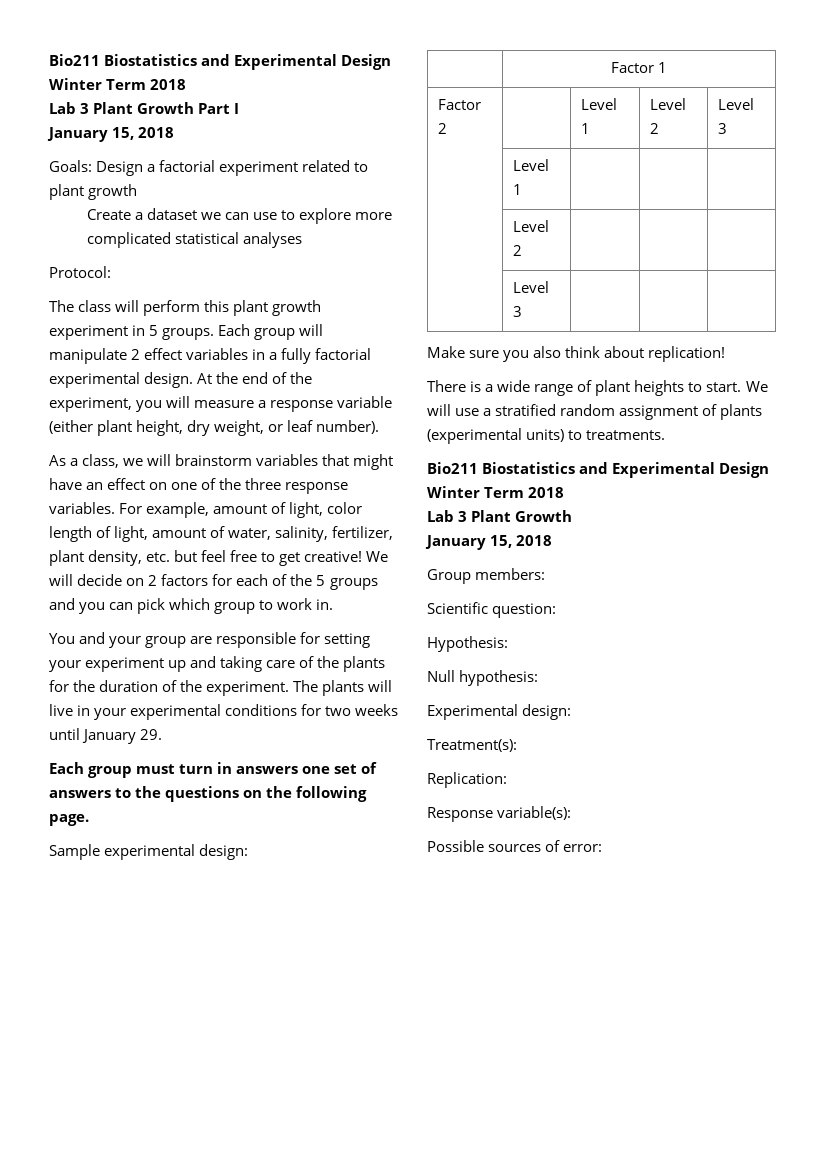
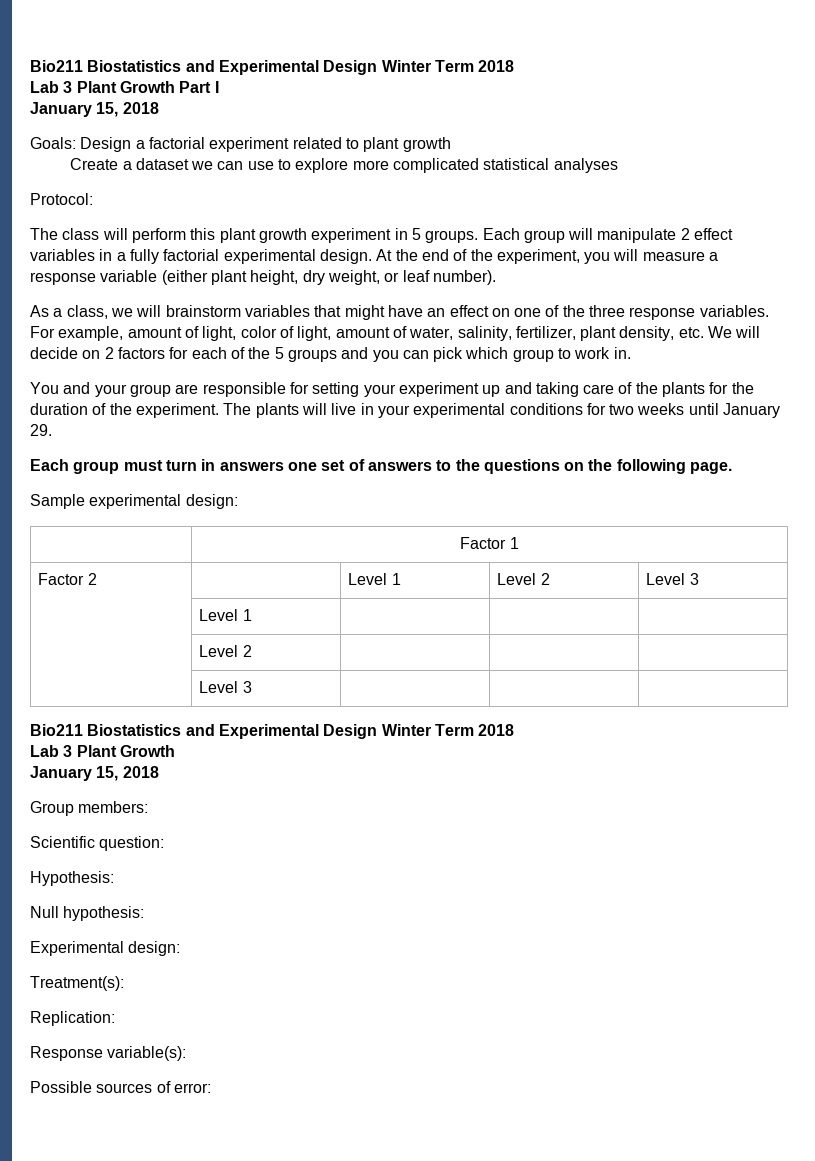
- For example, amount of light, color length of light, amount of water, salinity, fertilizer, plant density, etc. but feel free to get creative! We will decide on 2 factors for each of the 5 groups and you can pick which group to work in.
+ For example, amount of light, color of light, amount of water, salinity, fertilizer, plant density, etc. We will decide on 2 factors for each of the 5 groups and you can pick which group to work in.
- Make sure you also think about replication!
- There is a wide range of plant heights to start. We will use a stratified random assignment of plants (experimental units) to treatments.

